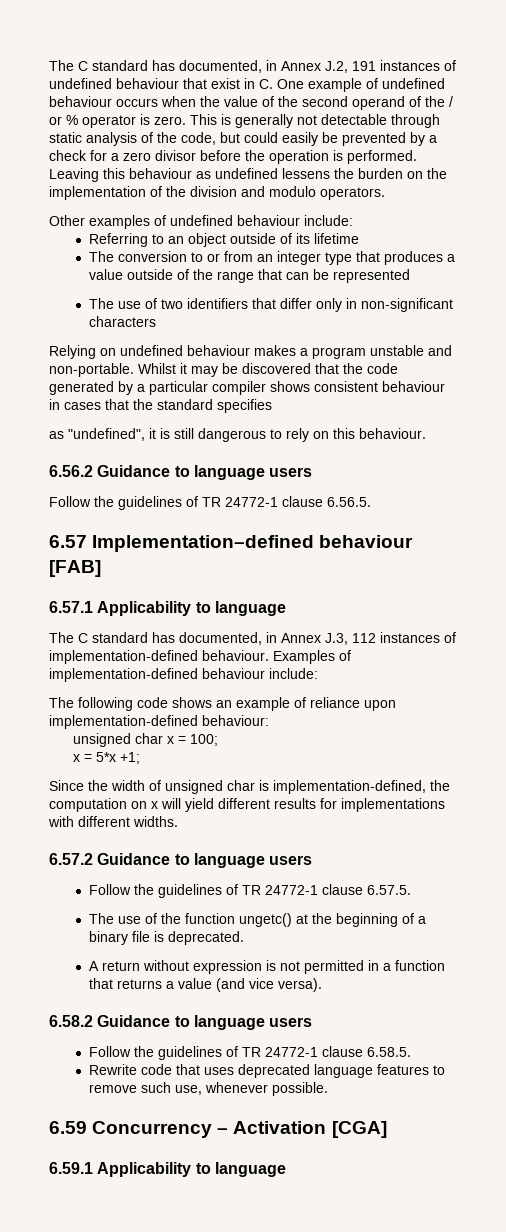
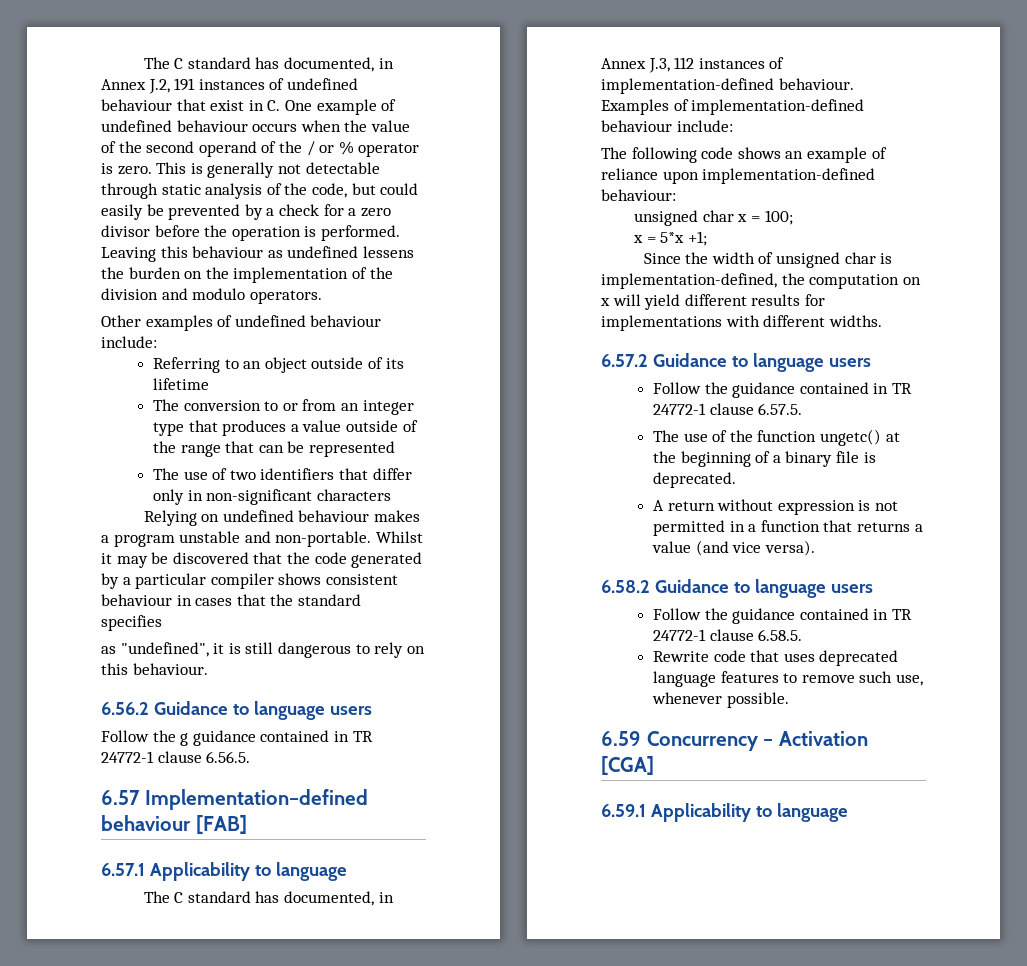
- Follow the guidelines of TR 24772-1 clause 6.56.5.
+ Follow the g guidance contained in TR 24772-1 clause 6.56.5.
- Follow the guidelines of TR 24772-1 clause 6.57.5.
+ Follow the guidance contained in TR 24772-1 clause 6.57.5.
- Follow the guidelines of TR 24772-1 clause 6.58.5.
+ Follow the guidance contained in TR 24772-1 clause 6.58.5.

